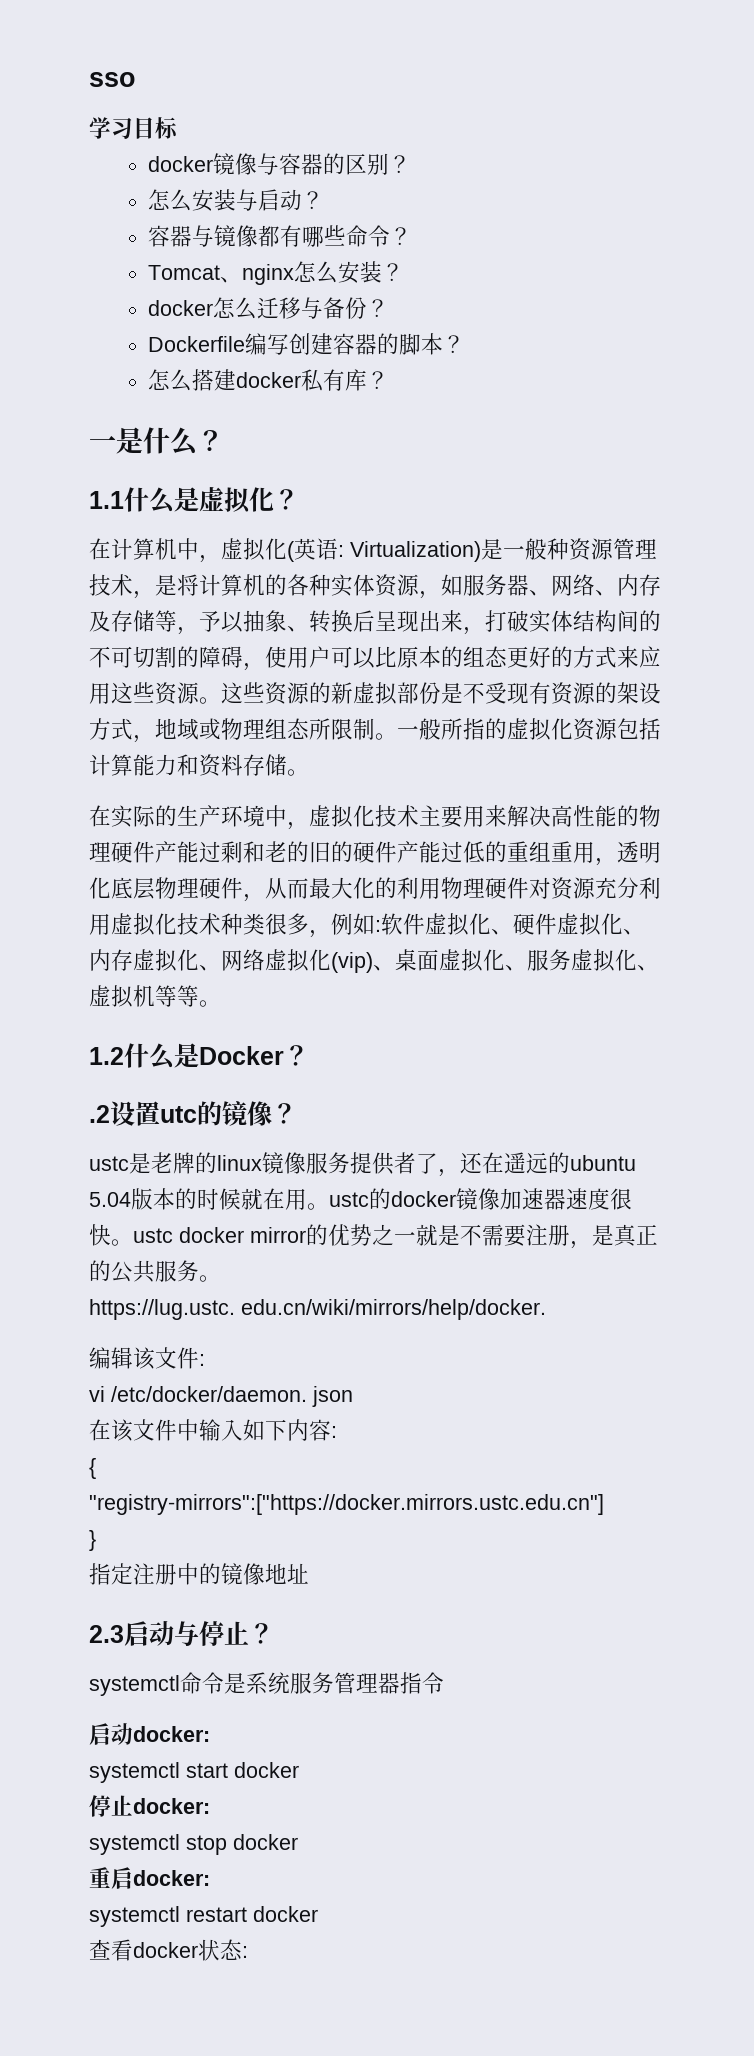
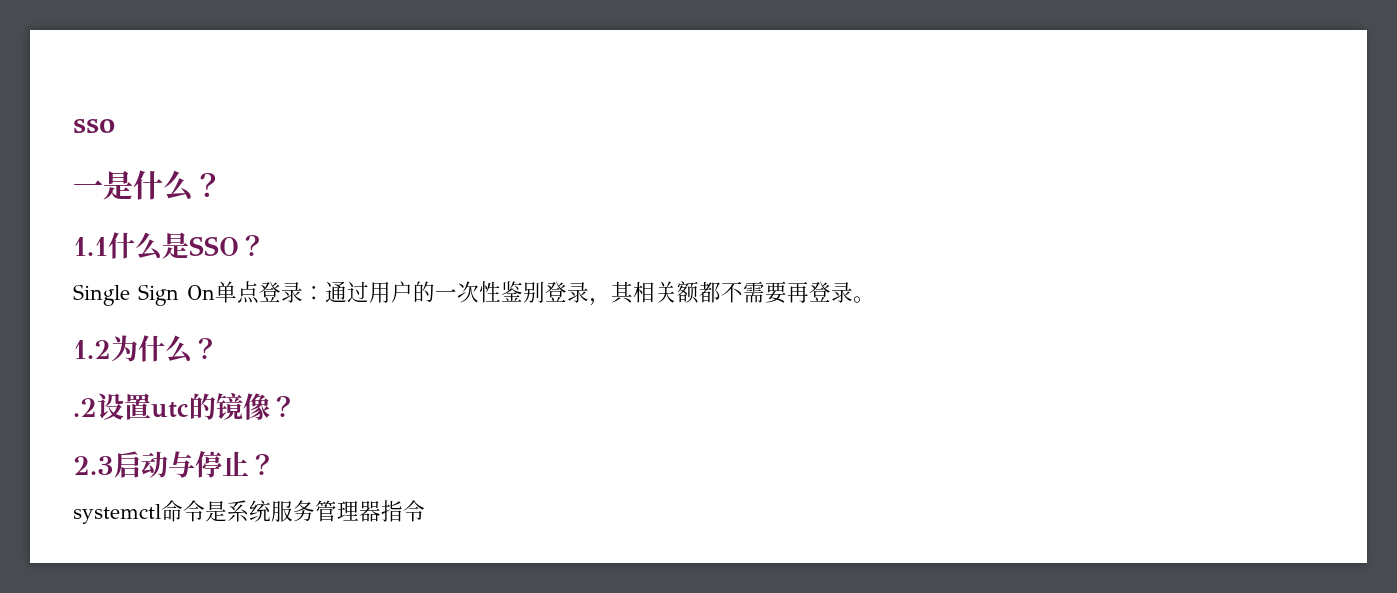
- 学习目标
- docker镜像与容器的区别？
- 怎么安装与启动？
- 容器与镜像都有哪些命令？
- Tomcat、nginx怎么安装？
- docker怎么迁移与备份？
- Dockerfile编写创建容器的脚本？
- 怎么搭建docker私有库？
- 1.1什么是虚拟化？
- 在计算机中，虚拟化(英语: Virtualization)是一般种资源管理技术，是将计算机的各种实体资源，如服务器、网络、内存及存储等，予以抽象、转换后呈现出来，打破实体结构间的不可切割的障碍，使用户可以比原本的组态更好的方式来应用这些资源。这些资源的新虚拟部份是不受现有资源的架设方式，地域或物理组态所限制。一般所指的虚拟化资源包括计算能力和资料存储。
- 在实际的生产环境中，虚拟化技术主要用来解决高性能的物理硬件产能过剩和老的旧的硬件产能过低的重组重用，透明化底层物理硬件，从而最大化的利用物理硬件对资源充分利用虚拟化技术种类很多，例如:软件虚拟化、硬件虚拟化、内存虚拟化、网络虚拟化(vip)、桌面虚拟化、服务虚拟化、虚拟机等等。
+ 1.1什么是SSO？
+ Single Sign On单点登录：通过用户的一次性鉴别登录，其相关额都不需要再登录。
- 1.2什么是Docker？
+ 1.2为什么？
- ustc是老牌的linux镜像服务提供者了，还在遥远的ubuntu 5.04版本的时候就在用。ustc的docker镜像加速器速度很快。ustc docker mirror的优势之一就是不需要注册，是真正的公共服务。
- https://lug.ustc. edu.cn/wiki/mirrors/help/docker.
- 编辑该文件:
- vi /etc/docker/daemon. json
- 在该文件中输入如下内容:
- {
- "registry-mirrors":["https://docker.mirrors.ustc.edu.cn"]
- }
- 指定注册中的镜像地址
- 启动docker:
- systemctl start docker
- 停止docker:
- systemctl stop docker
- 重启docker:
- systemctl restart docker
- 查看docker状态:

